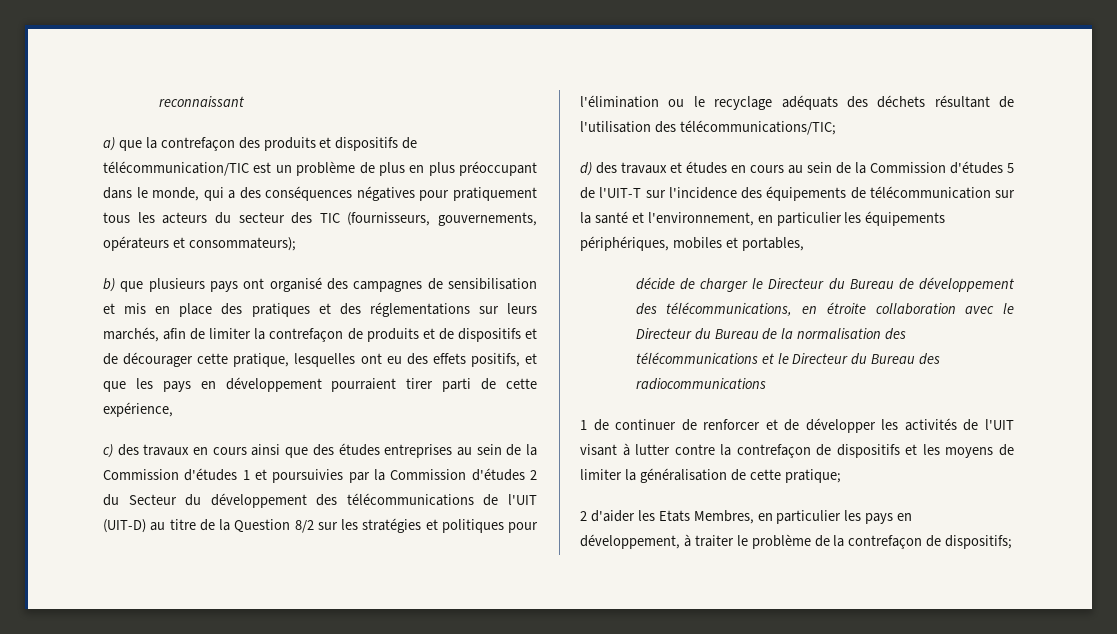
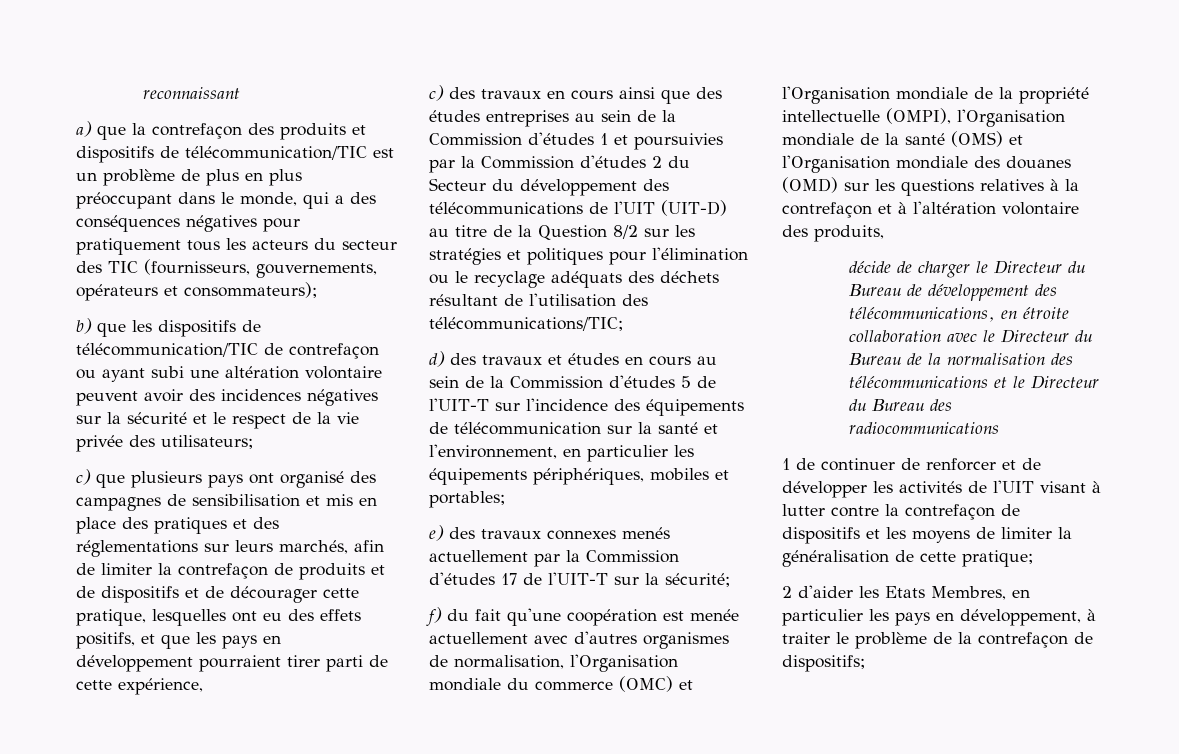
- b) que plusieurs pays ont organisé des campagnes de sensibilisation et mis en place des pratiques et des réglementations sur leurs marchés, afin de limiter la contrefaçon de produits et de dispositifs et de décourager cette pratique, lesquelles ont eu des effets positifs, et que les pays en développement pourraient tirer parti de cette expérience,
+ b) que les dispositifs de télécommunication/TIC de contrefaçon ou ayant subi une altération volontaire peuvent avoir des incidences négatives sur la sécurité et le respect de la vie privée des utilisateurs;
+ c) que plusieurs pays ont organisé des campagnes de sensibilisation et mis en place des pratiques et des réglementations sur leurs marchés, afin de limiter la contrefaçon de produits et de dispositifs et de décourager cette pratique, lesquelles ont eu des effets positifs, et que les pays en développement pourraient tirer parti de cette expérience,
- d) des travaux et études en cours au sein de la Commission d'études 5 de l'UIT-T sur l'incidence des équipements de télécommunication sur la santé et l'environnement, en particulier les équipements périphériques, mobiles et portables,
+ d) des travaux et études en cours au sein de la Commission d'études 5 de l'UIT-T sur l'incidence des équipements de télécommunication sur la santé et l'environnement, en particulier les équipements périphériques, mobiles et portables;
+ e) des travaux connexes menés actuellement par la Commission d'études 17 de l'UIT-T sur la sécurité;
+ f) du fait qu'une coopération est menée actuellement avec d'autres organismes de normalisation, l'Organisation mondiale du commerce (OMC) et l'Organisation mondiale de la propriété intellectuelle (OMPI), l'Organisation mondiale de la santé (OMS) et l'Organisation mondiale des douanes (OMD) sur les questions relatives à la contrefaçon et à l'altération volontaire des produits,

